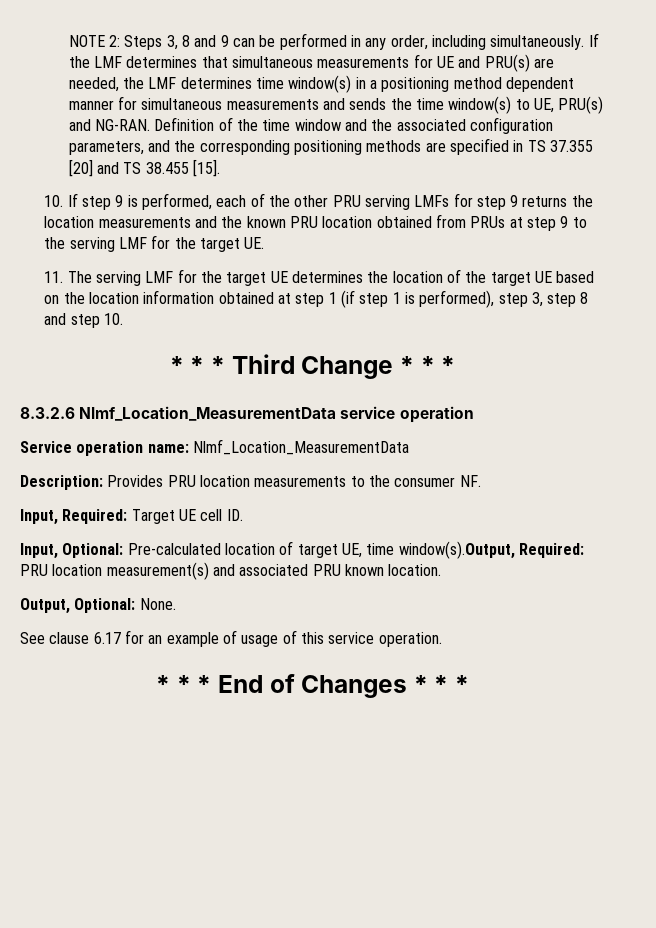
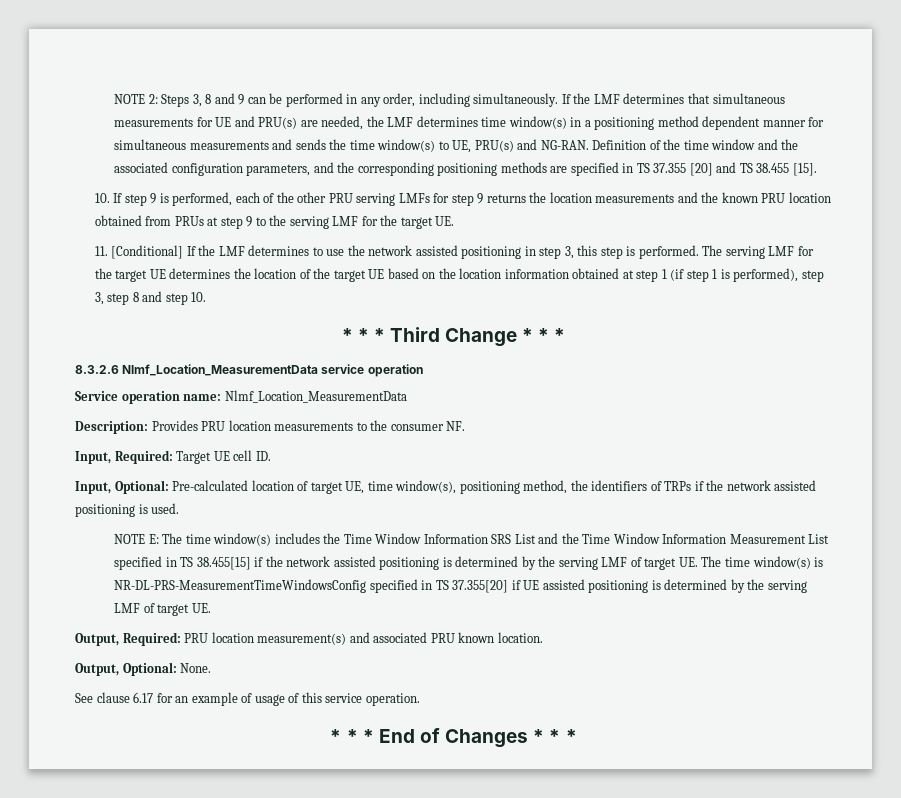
- 11. The serving LMF for the target UE determines the location of the target UE based on the location information obtained at step 1 (if step 1 is performed), step 3, step 8 and step 10.
+ 11. [Conditional] If the LMF determines to use the network assisted positioning in step 3, this step is performed. The serving LMF for the target UE determines the location of the target UE based on the location information obtained at step 1 (if step 1 is performed), step 3, step 8 and step 10.
- Input, Optional: Pre-calculated location of target UE, time window(s).Output, Required: PRU location measurement(s) and associated PRU known location.
+ Input, Optional: Pre-calculated location of target UE, time window(s), positioning method, the identifiers of TRPs if the network assisted positioning is used.
+ NOTE E: The time window(s) includes the Time Window Information SRS List and the Time Window Information Measurement List specified in TS 38.455[15] if the network assisted positioning is determined by the serving LMF of target UE. The time window(s) is NR-DL-PRS-MeasurementTimeWindowsConfig specified in TS 37.355[20] if UE assisted positioning is determined by the serving LMF of target UE.
+ Output, Required: PRU location measurement(s) and associated PRU known location.

